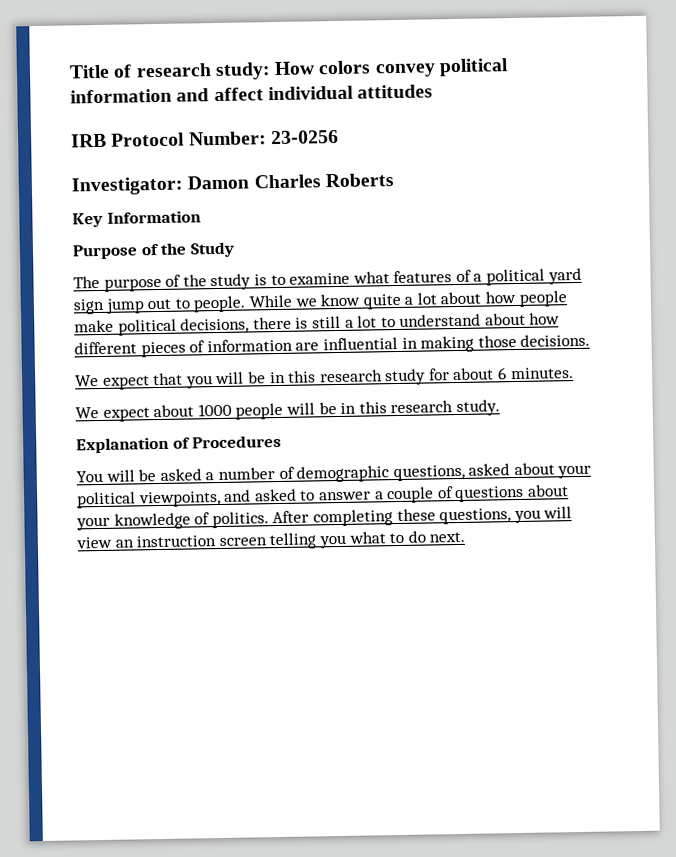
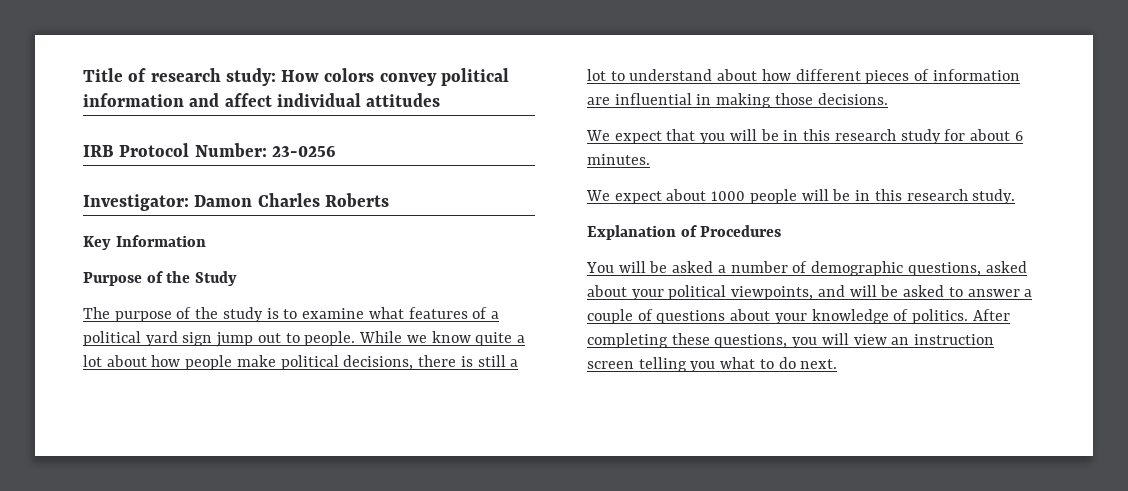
- You will be asked a number of demographic questions, asked about your political viewpoints, and asked to answer a couple of questions about your knowledge of politics.
+ You will be asked a number of demographic questions, asked about your political viewpoints, and will be asked to answer a couple of questions about your knowledge of politics.

